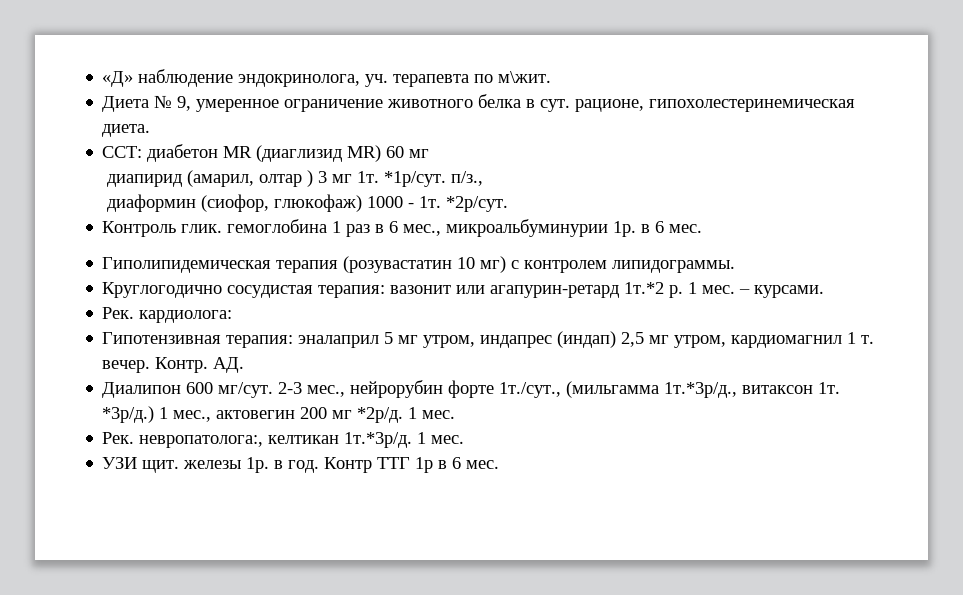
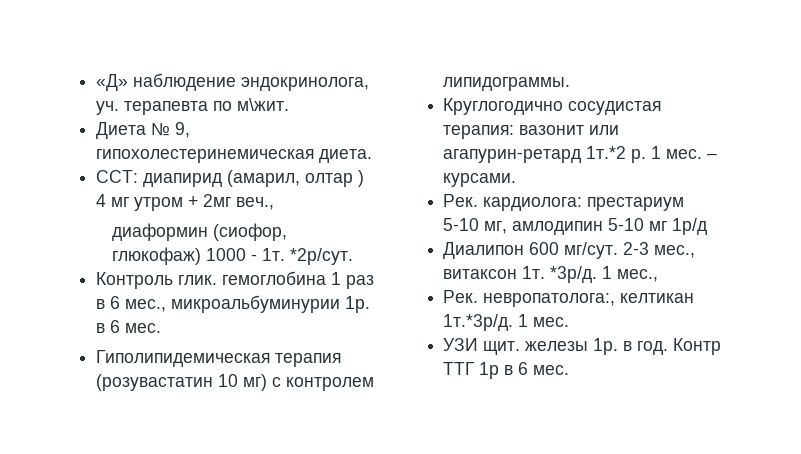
- Диета № 9, умеренное ограничение животного белка в сут. рационе, гипохолестеринемическая диета.
- ССТ: диабетон МR (диаглизид МR) 60 мг
- диапирид (амарил, олтар ) 3 мг 1т. *1р/сут. п/з.,
+ Диета № 9, гипохолестеринемическая диета.
+ ССТ: диапирид (амарил, олтар ) 4 мг утром + 2мг веч.,
- Рек. кардиолога:
- Гипотензивная терапия: эналаприл 5 мг утром, индапрес (индап) 2,5 мг утром, кардиомагнил 1 т. вечер. Контр. АД.
+ Рек. кардиолога: престариум 5-10 мг, амлодипин 5-10 мг 1р/д
- 2-3 мес., нейрорубин форте 1т./сут., (мильгамма 1т.*3р/д., витаксон 1т.
+ 2-3 мес., витаксон 1т.
- *3р/д.)
+ *3р/д.
- 1 мес., актовегин 200 мг *2р/д. 1 мес.
+ 1 мес.,

